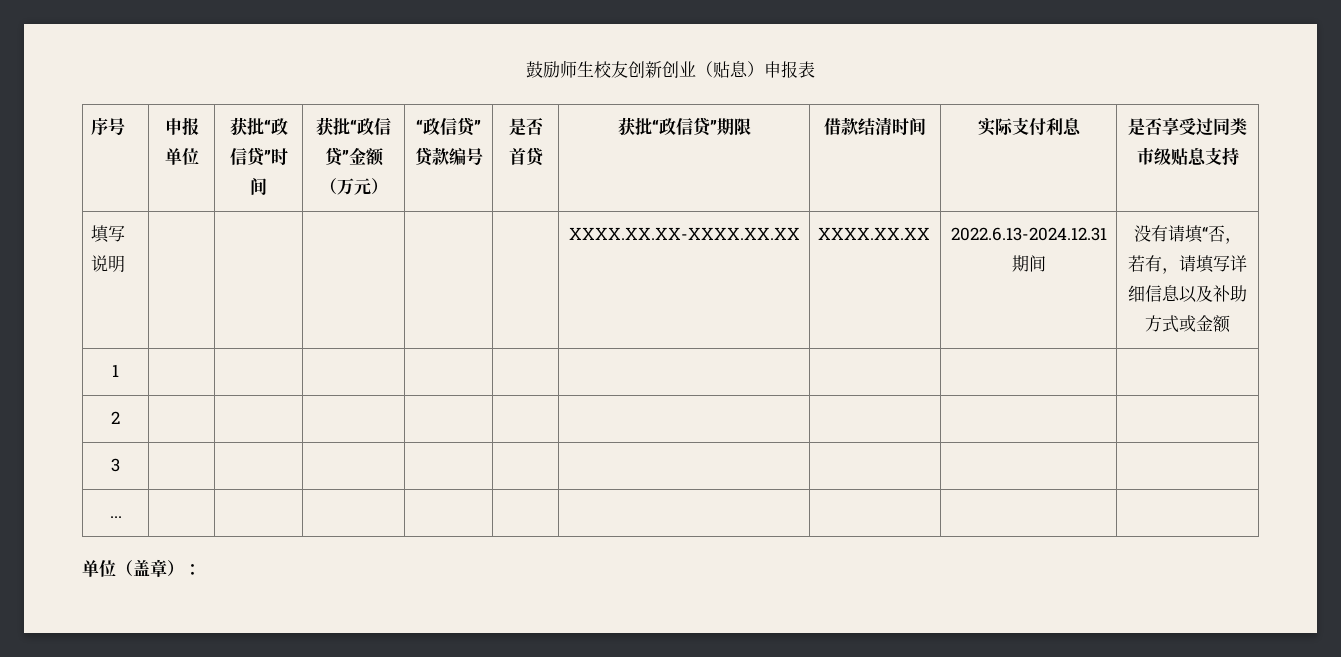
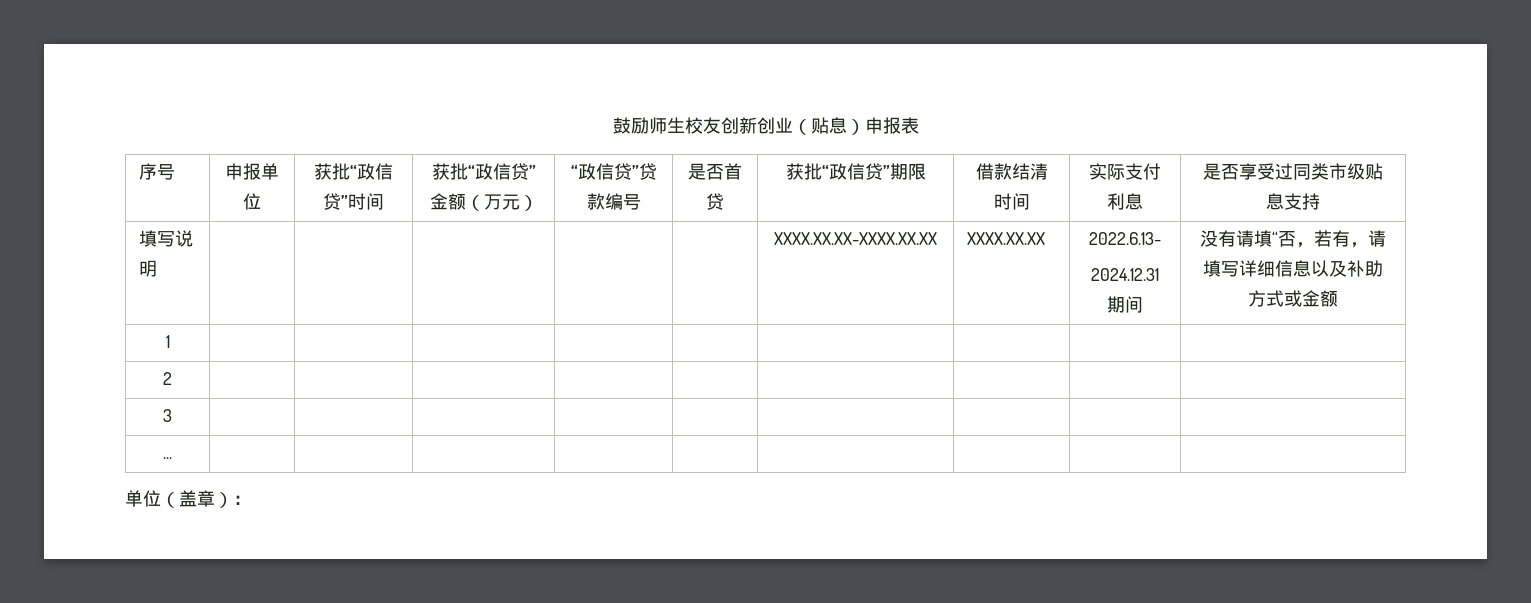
- 填写说明 | | | | | | XXXX.XX.XX-XXXX.XX.XX | XXXX.XX.XX | 2022.6.13-2024.12.31期间 | 没有请填“否，若有，请填写详细信息以及补助方式或金额
+ 填写说明 | | | | | | XXXX.XX.XX-XXXX.XX.XX | XXXX.XX.XX | 2022.6.13-
+ 2024.12.31期间 | 没有请填“否，若有，请填写详细信息以及补助方式或金额

